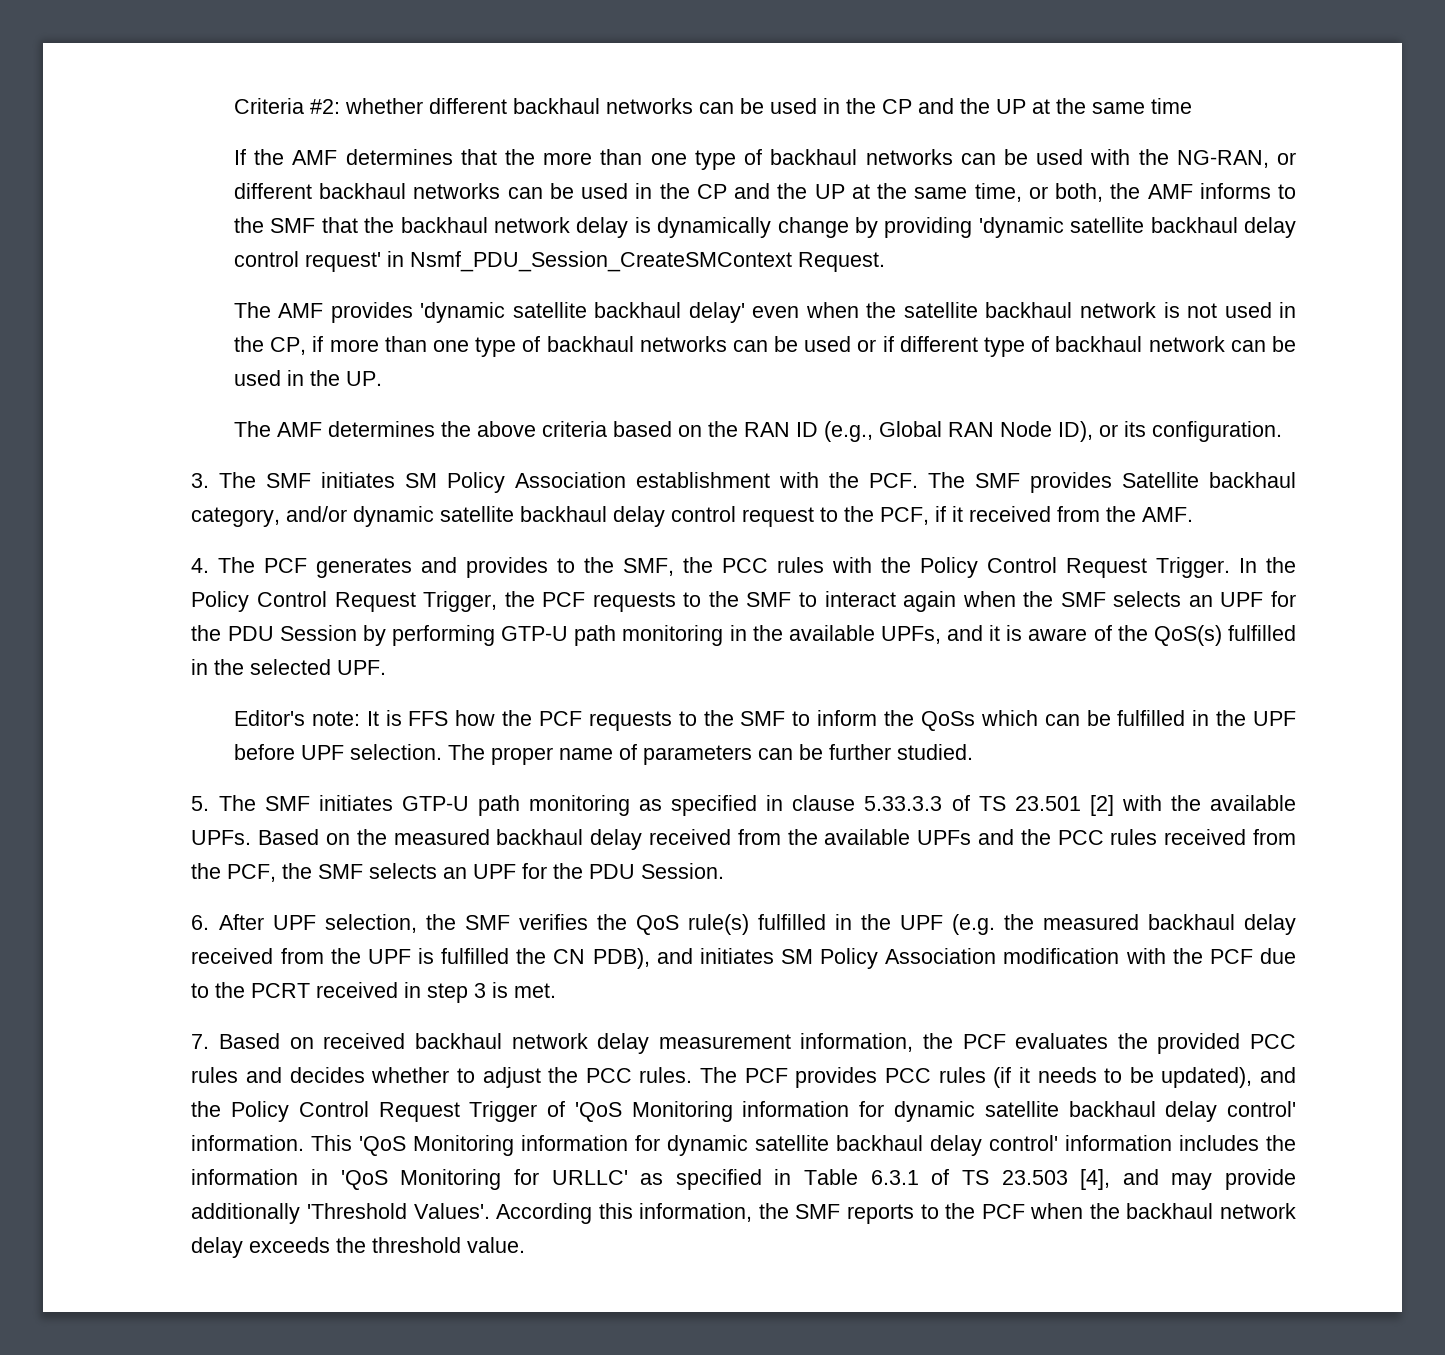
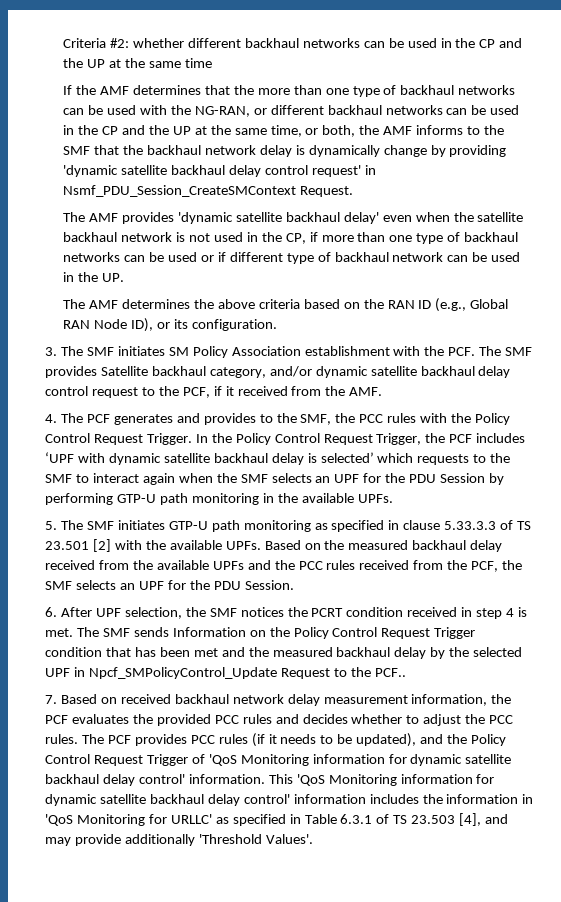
- In the Policy Control Request Trigger, the PCF requests to the SMF to interact again when the SMF selects an UPF for the PDU Session by performing GTP-U path monitoring in the available UPFs, and it is aware of the QoS(s) fulfilled in the selected UPF.
- Editor's note: It is FFS how the PCF requests to the SMF to inform the QoSs which can be fulfilled in the UPF before UPF selection. The proper name of parameters can be further studied.
+ In the Policy Control Request Trigger, the PCF includes ‘UPF with dynamic satellite backhaul delay is selected’ which requests to the SMF to interact again when the SMF selects an UPF for the PDU Session by performing GTP-U path monitoring in the available UPFs.
- 6. After UPF selection, the SMF verifies the QoS rule(s) fulfilled in the UPF (e.g. the measured backhaul delay received from the UPF is fulfilled the CN PDB), and initiates SM Policy Association modification with the PCF due to the PCRT received in step 3 is met.
+ 6. After UPF selection, the SMF notices the PCRT condition received in step 4 is met. The SMF sends Information on the Policy Control Request Trigger condition that has been met and the measured backhaul delay by the selected UPF in Npcf_SMPolicyControl_Update Request to the PCF..
- According this information, the SMF reports to the PCF when the backhaul network delay exceeds the threshold value.

